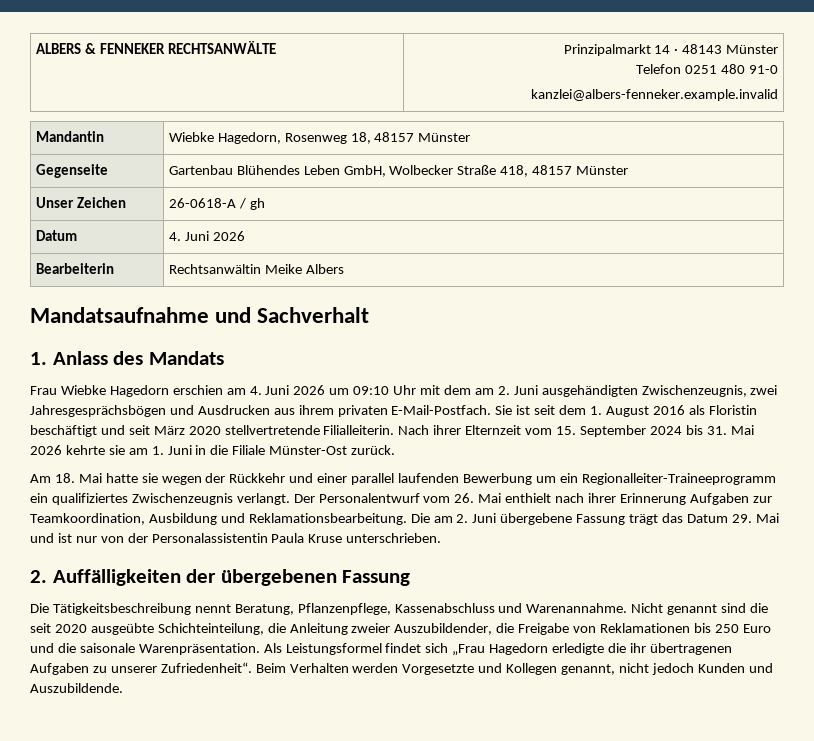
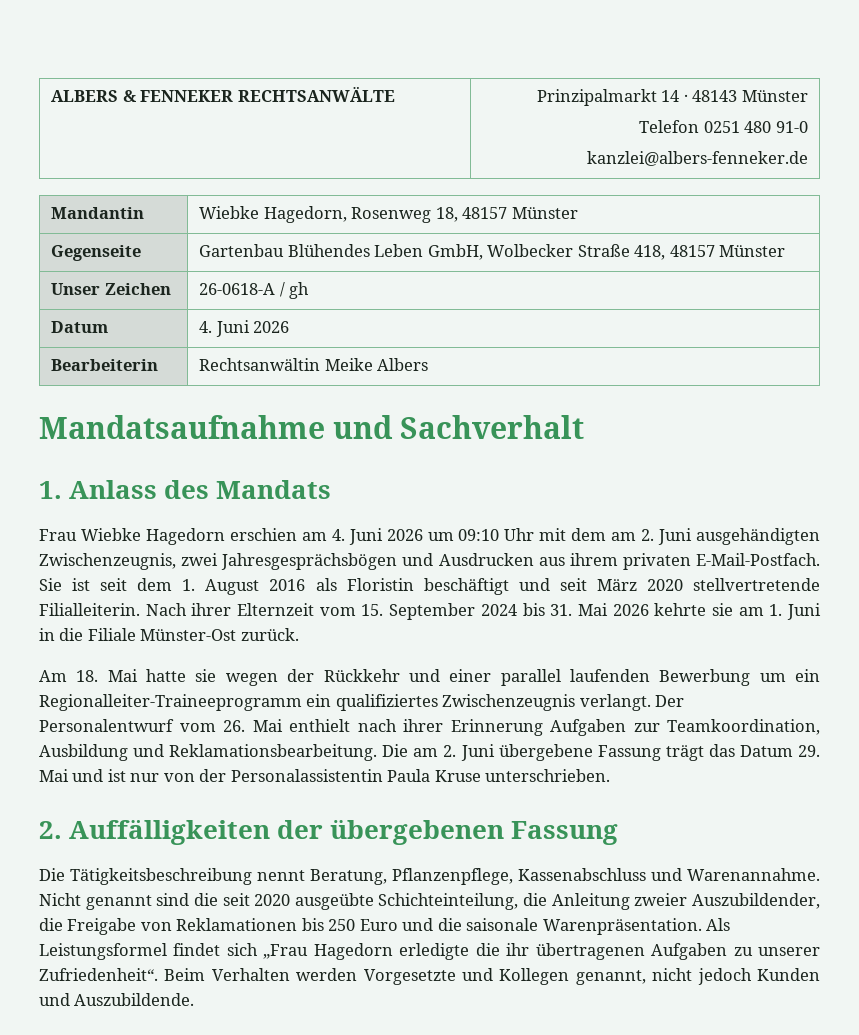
  ALBERS & FENNEKER RECHTSANWÄLTE | Prinzipalmarkt 14 · 48143 Münster
  Telefon 0251 480 91-0
- kanzlei@albers-fenneker.example.invalid
+ kanzlei@albers-fenneker.de

